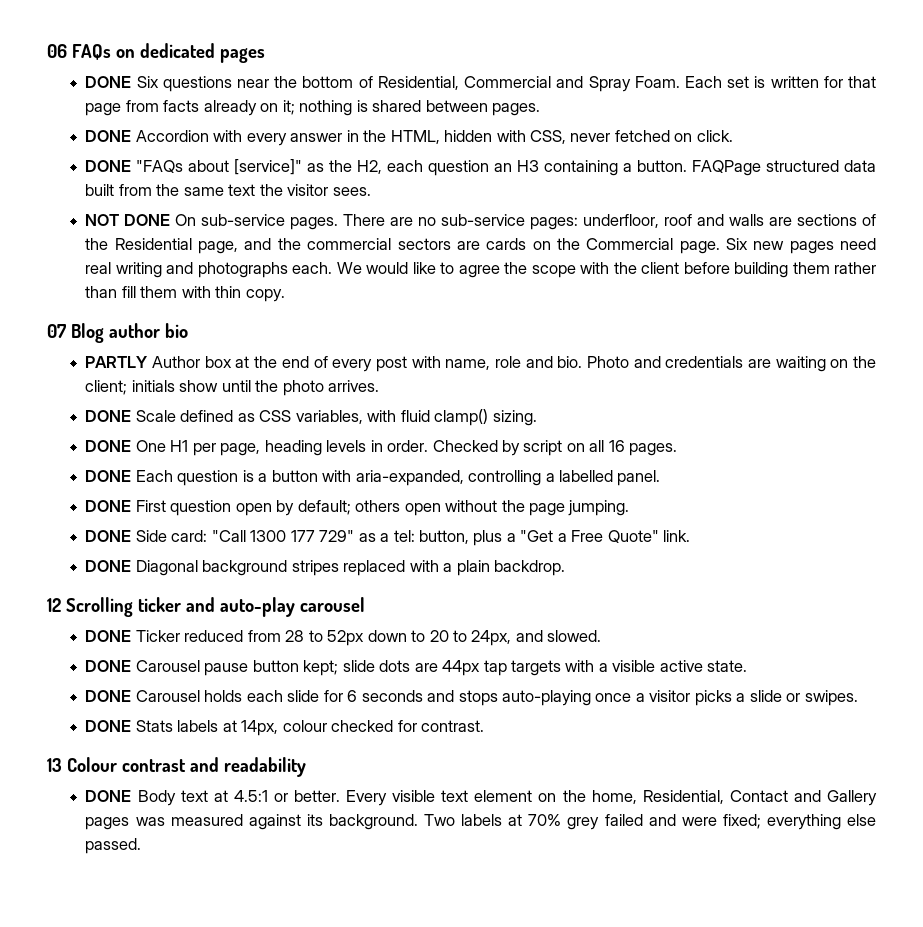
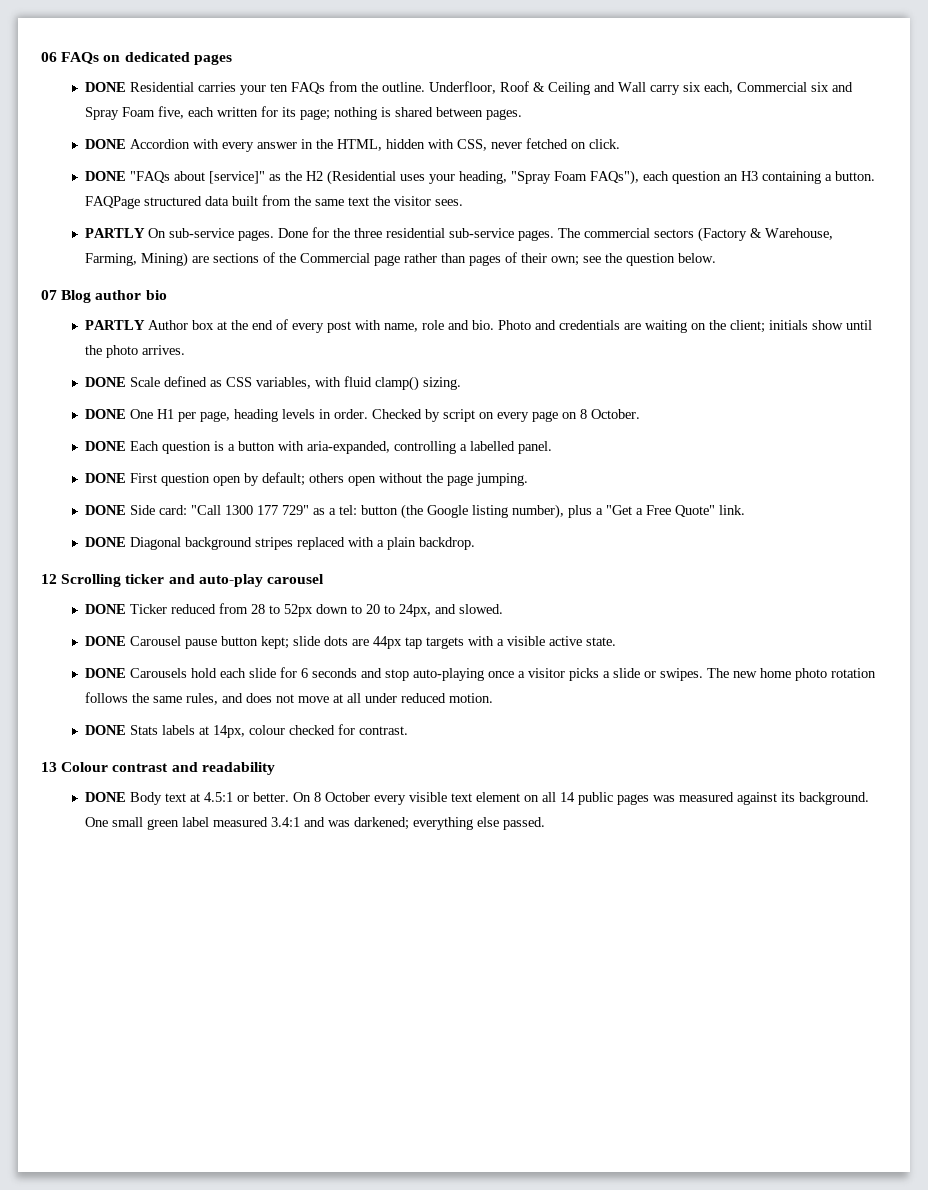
- DONE Six questions near the bottom of Residential, Commercial and Spray Foam. Each set is written for that page from facts already on it; nothing is shared between pages.
+ DONE Residential carries your ten FAQs from the outline. Underfloor, Roof & Ceiling and Wall carry six each, Commercial six and Spray Foam five, each written for its page; nothing is shared between pages.
- DONE "FAQs about [service]" as the H2, each question an H3 containing a button.
+ DONE "FAQs about [service]" as the H2 (Residential uses your heading, "Spray Foam FAQs"), each question an H3 containing a button.
- NOT DONE On sub-service pages.
+ PARTLY On sub-service pages.
- There are no sub-service pages: underfloor, roof and walls are sections of the Residential page, and the commercial sectors are cards on the Commercial page. Six new pages need real writing and photographs each. We would like to agree the scope with the client before building them rather than fill them with thin copy.
+ Done for the three residential sub-service pages. The commercial sectors (Factory & Warehouse, Farming, Mining) are sections of the Commercial page rather than pages of their own; see the question below.
- Checked by script on all 16 pages.
+ Checked by script on every page on 8 October.
- DONE Side card: "Call 1300 177 729" as a tel: button, plus a "Get a Free Quote" link.
+ DONE Side card: "Call 1300 177 729" as a tel: button (the Google listing number), plus a "Get a Free Quote" link.
- DONE Carousel holds each slide for 6 seconds and stops auto-playing once a visitor picks a slide or swipes.
+ DONE Carousels hold each slide for 6 seconds and stop auto-playing once a visitor picks a slide or swipes. The new home photo rotation follows the same rules, and does not move at all under reduced motion.
- Every visible text element on the home, Residential, Contact and Gallery pages was measured against its background.
+ On 8 October every visible text element on all 14 public pages was measured against its background.
- Two labels at 70% grey failed and were fixed; everything else passed.
+ One small green label measured 3.4:1 and was darkened; everything else passed.

